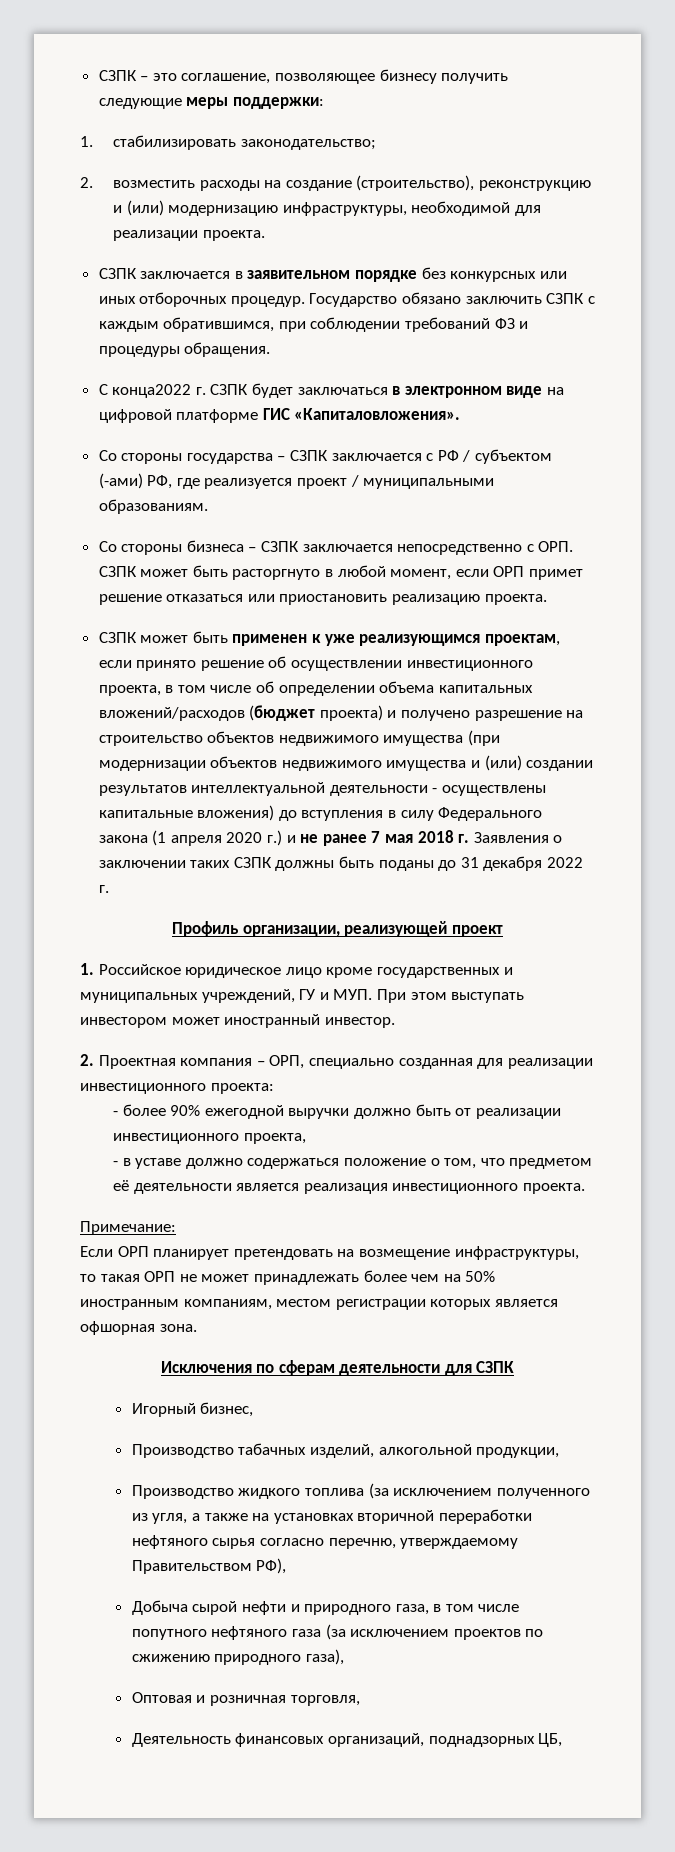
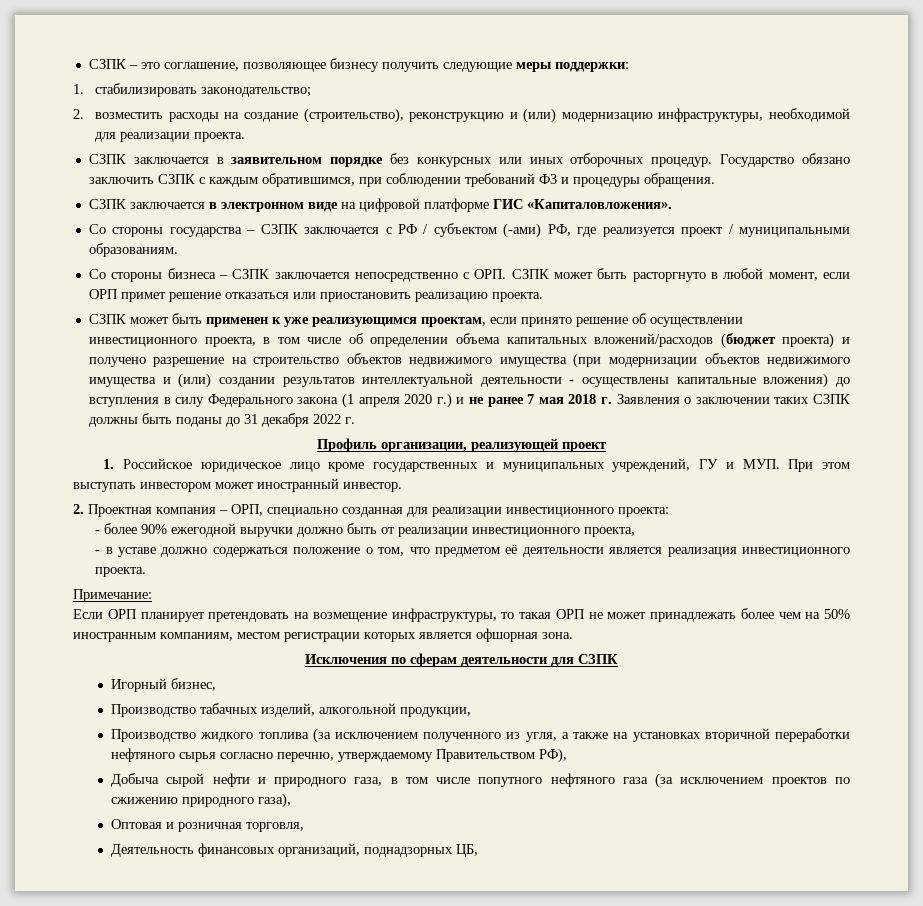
- С конца2022 г. СЗПК будет заключаться в электронном виде на цифровой платформе ГИС «Капиталовложения».
+ СЗПК заключается в электронном виде на цифровой платформе ГИС «Капиталовложения».

